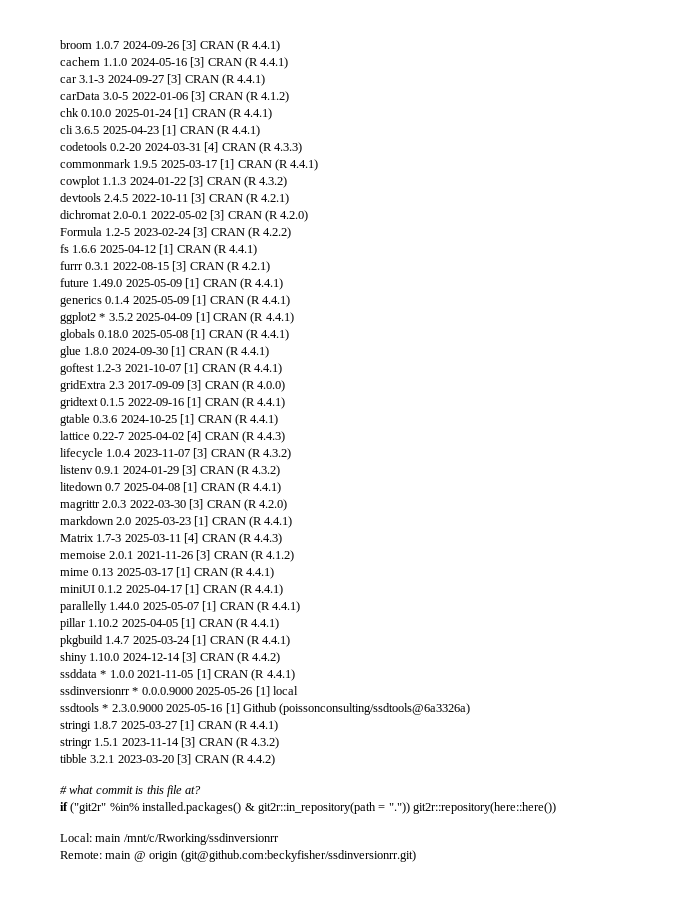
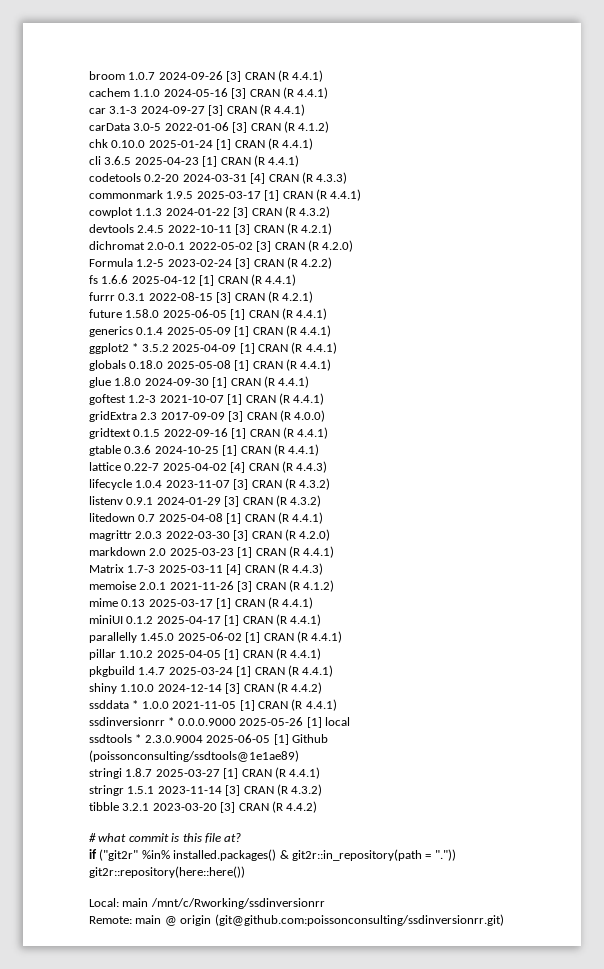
- future 1.49.0 2025-05-09 [1] CRAN (R 4.4.1)
+ future 1.58.0 2025-06-05 [1] CRAN (R 4.4.1)
- parallelly 1.44.0 2025-05-07 [1] CRAN (R 4.4.1)
+ parallelly 1.45.0 2025-06-02 [1] CRAN (R 4.4.1)
- ssdtools * 2.3.0.9000 2025-05-16 [1] Github (poissonconsulting/ssdtools@6a3326a)
+ ssdtools * 2.3.0.9004 2025-06-05 [1] Github (poissonconsulting/ssdtools@1e1ae89)
- Remote: main @ origin (git@github.com:beckyfisher/ssdinversionrr.git)
+ Remote: main @ origin (git@github.com:poissonconsulting/ssdinversionrr.git)

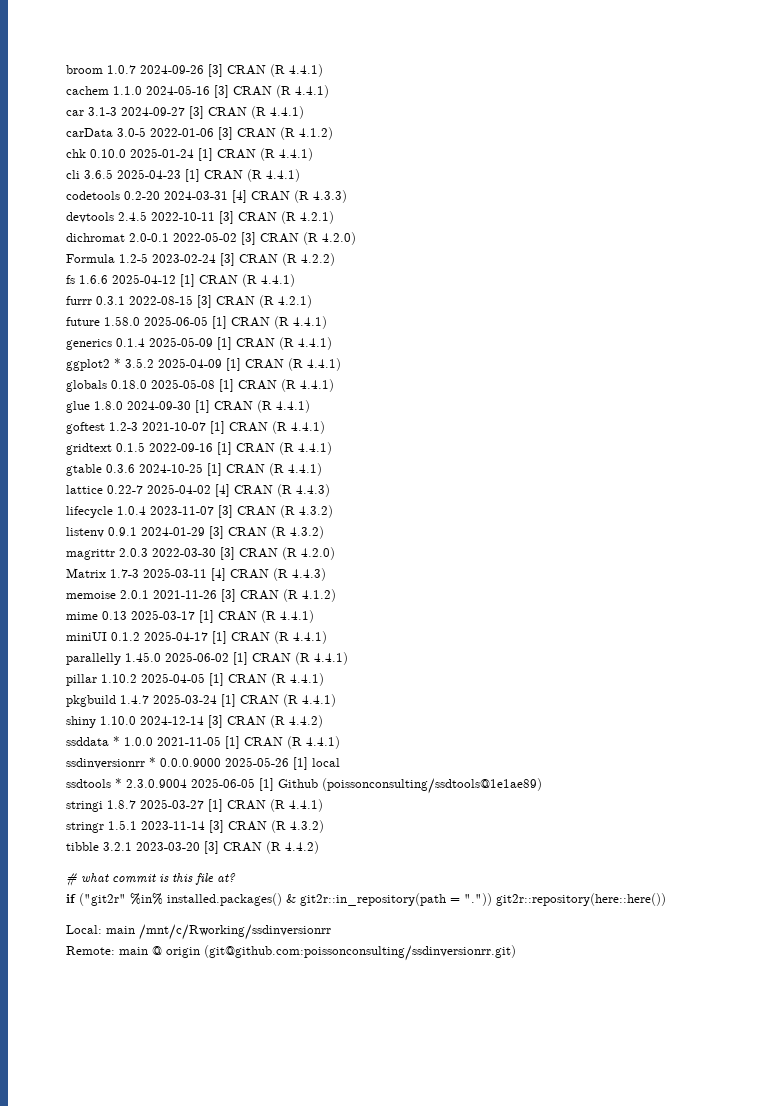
- commonmark 1.9.5 2025-03-17 [1] CRAN (R 4.4.1)
- cowplot 1.1.3 2024-01-22 [3] CRAN (R 4.3.2)
- gridExtra 2.3 2017-09-09 [3] CRAN (R 4.0.0)
- litedown 0.7 2025-04-08 [1] CRAN (R 4.4.1)
- markdown 2.0 2025-03-23 [1] CRAN (R 4.4.1)

